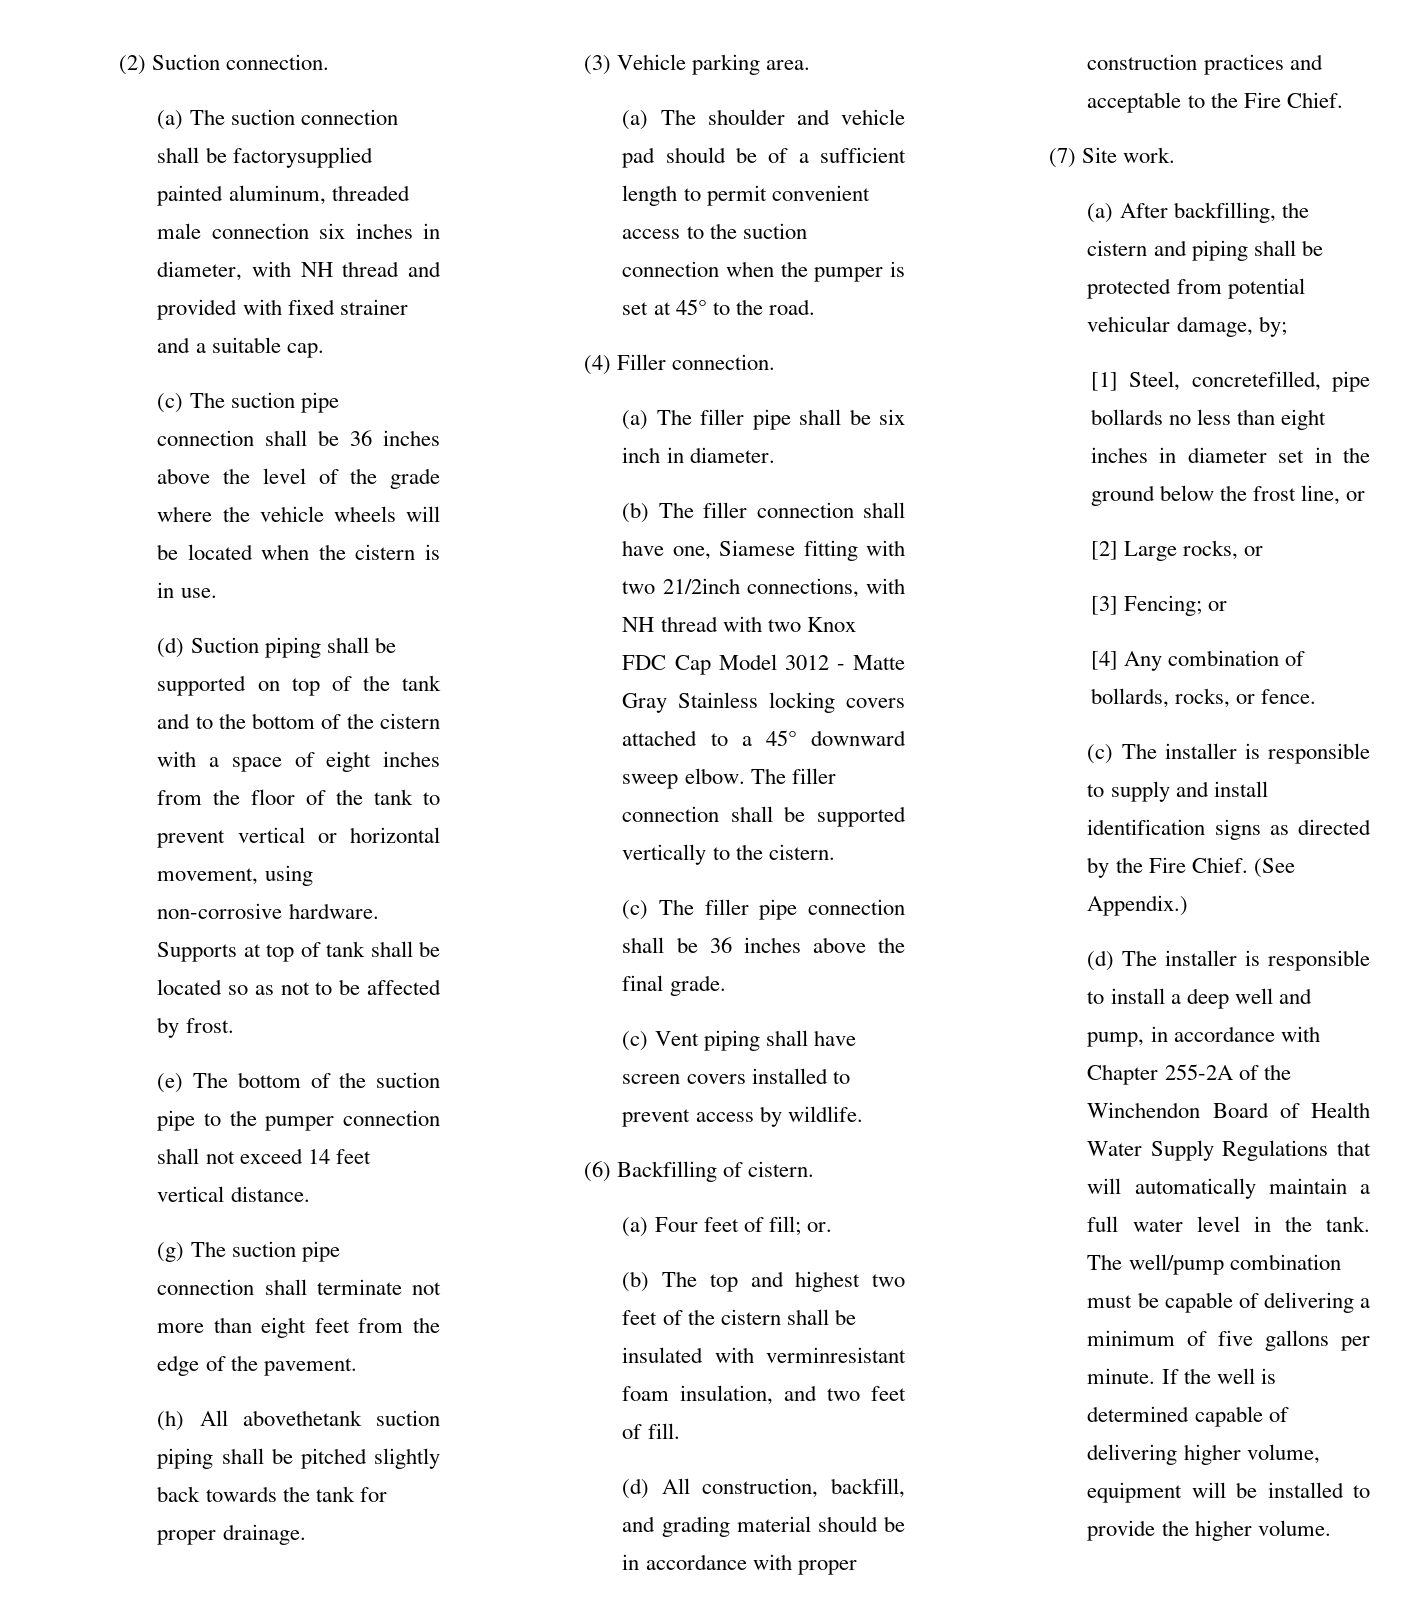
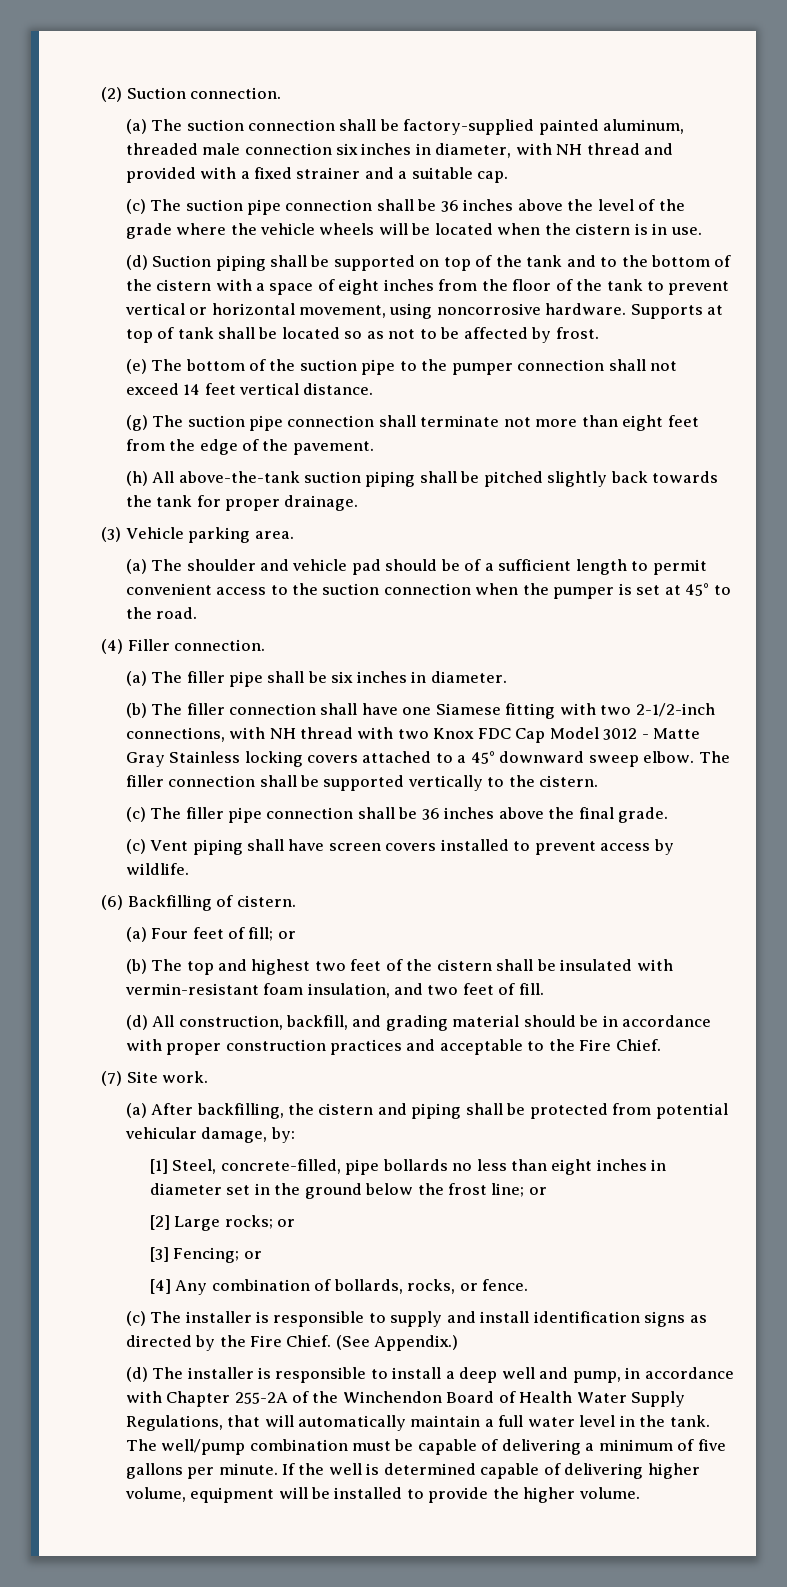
- (a) The suction connection shall be factorysupplied painted aluminum, threaded male connection six inches in diameter, with NH thread and provided with fixed strainer and a suitable cap.
+ (a) The suction connection shall be factory-supplied painted aluminum, threaded male connection six inches in diameter, with NH thread and provided with a fixed strainer and a suitable cap.
- (d) Suction piping shall be supported on top of the tank and to the bottom of the cistern with a space of eight inches from the floor of the tank to prevent vertical or horizontal movement, using non-corrosive hardware.
+ (d) Suction piping shall be supported on top of the tank and to the bottom of the cistern with a space of eight inches from the floor of the tank to prevent vertical or horizontal movement, using noncorrosive hardware.
- (h) All abovethetank suction piping shall be pitched slightly back towards the tank for proper drainage.
+ (h) All above-the-tank suction piping shall be pitched slightly back towards the tank for proper drainage.
- (a) The filler pipe shall be six inch in diameter.
+ (a) The filler pipe shall be six inches in diameter.
- (b) The filler connection shall have one, Siamese fitting with two 21/2inch connections, with NH thread with two Knox FDC Cap Model 3012 - Matte Gray Stainless locking covers attached to a 45° downward sweep elbow.
+ (b) The filler connection shall have one Siamese fitting with two 2-1/2-inch connections, with NH thread with two Knox FDC Cap Model 3012 - Matte Gray Stainless locking covers attached to a 45° downward sweep elbow.
- (a) Four feet of fill; or.
+ (a) Four feet of fill; or
- (b) The top and highest two feet of the cistern shall be insulated with verminresistant foam insulation, and two feet of fill.
+ (b) The top and highest two feet of the cistern shall be insulated with vermin-resistant foam insulation, and two feet of fill.
- (a) After backfilling, the cistern and piping shall be protected from potential vehicular damage, by;
+ (a) After backfilling, the cistern and piping shall be protected from potential vehicular damage, by:
- [1] Steel, concretefilled, pipe bollards no less than eight inches in diameter set in the ground below the frost line, or
+ [1] Steel, concrete-filled, pipe bollards no less than eight inches in diameter set in the ground below the frost line; or
- [2] Large rocks, or
+ [2] Large rocks; or
- (d) The installer is responsible to install a deep well and pump, in accordance with Chapter 255-2A of the Winchendon Board of Health Water Supply Regulations that will automatically maintain a full water level in the tank.
+ (d) The installer is responsible to install a deep well and pump, in accordance with Chapter 255-2A of the Winchendon Board of Health Water Supply Regulations, that will automatically maintain a full water level in the tank.

